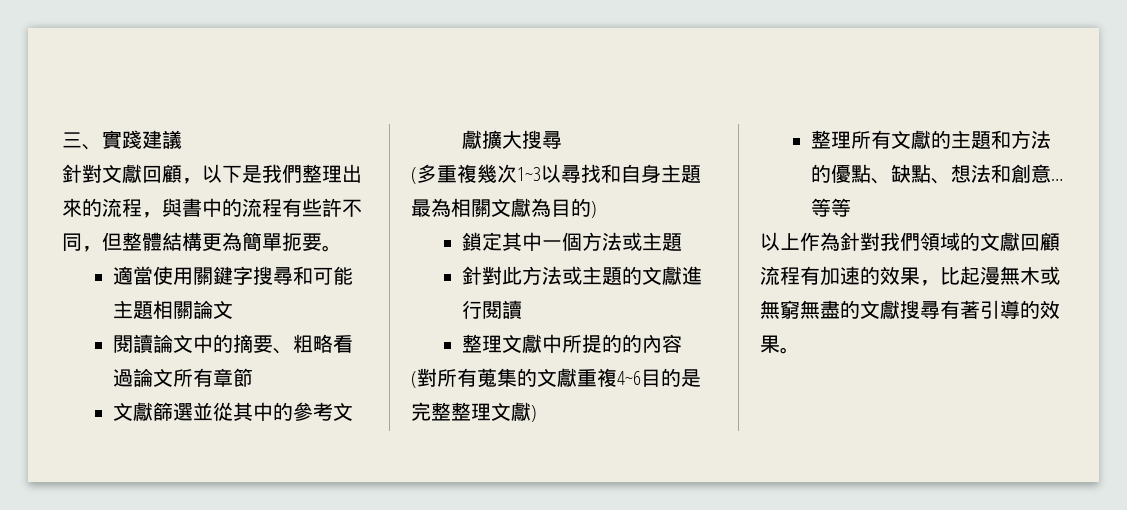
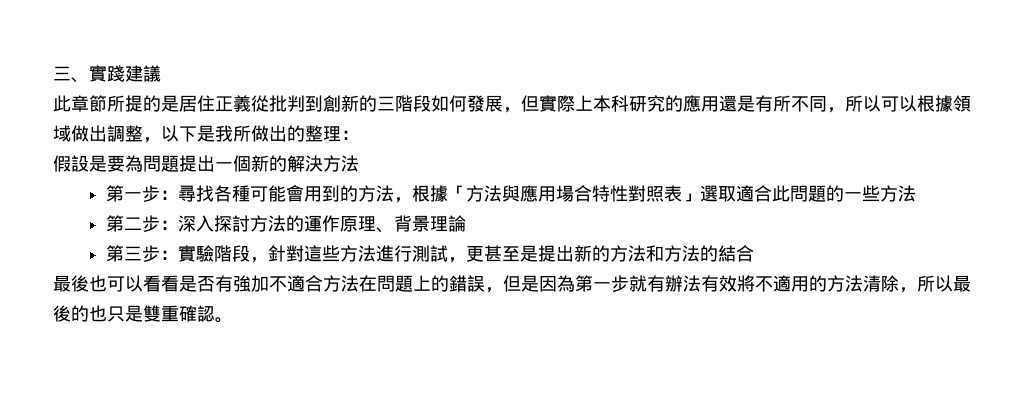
- 針對文獻回顧，以下是我們整理出來的流程，與書中的流程有些許不同，但整體結構更為簡單扼要。
- 適當使用關鍵字搜尋和可能主題相關論文
- 閱讀論文中的摘要、粗略看過論文所有章節
- 文獻篩選並從其中的參考文獻擴大搜尋
- (多重複幾次1~3以尋找和自身主題最為相關文獻為目的)
- 鎖定其中一個方法或主題
- 針對此方法或主題的文獻進行閱讀
- 整理文獻中所提的的內容
- (對所有蒐集的文獻重複4~6目的是完整整理文獻)
- 整理所有文獻的主題和方法的優點、缺點、想法和創意…等等
- 以上作為針對我們領域的文獻回顧流程有加速的效果，比起漫無木或無窮無盡的文獻搜尋有著引導的效果。
+ 此章節所提的是居住正義從批判到創新的三階段如何發展，但實際上本科研究的應用還是有所不同，所以可以根據領域做出調整，以下是我所做出的整理：
+ 假設是要為問題提出一個新的解決方法
+ 第一步：尋找各種可能會用到的方法，根據「方法與應用場合特性對照表」選取適合此問題的一些方法
+ 第二步：深入探討方法的運作原理、背景理論
+ 第三步：實驗階段，針對這些方法進行測試，更甚至是提出新的方法和方法的結合
+ 最後也可以看看是否有強加不適合方法在問題上的錯誤，但是因為第一步就有辦法有效將不適用的方法清除，所以最後的也只是雙重確認。

